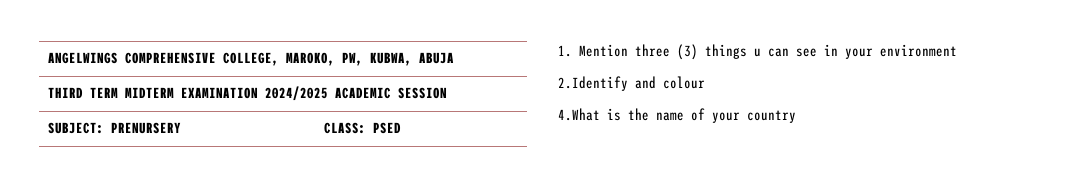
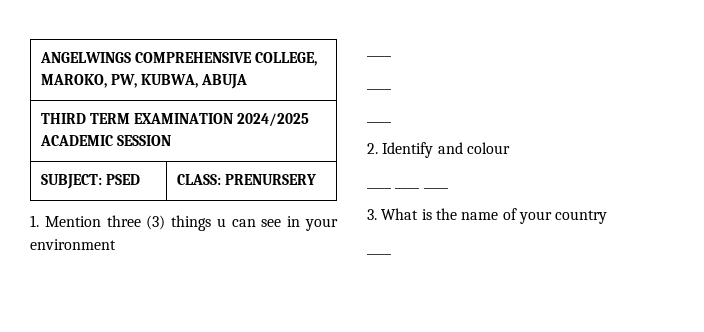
- THIRD TERM MIDTERM EXAMINATION 2024/2025 ACADEMIC SESSION
+ THIRD TERM EXAMINATION 2024/2025 ACADEMIC SESSION
- SUBJECT: PRENURSERY | CLASS: PSED
+ SUBJECT: PSED | CLASS: PRENURSERY
  1. Mention three (3) things u can see in your environment
- 2.Identify and colour
- 4.What is the name of your country
+ ____
+ ____
+ ____
+ 2. Identify and colour
+ ____ ____ ____
+ 3. What is the name of your country
+ ____

